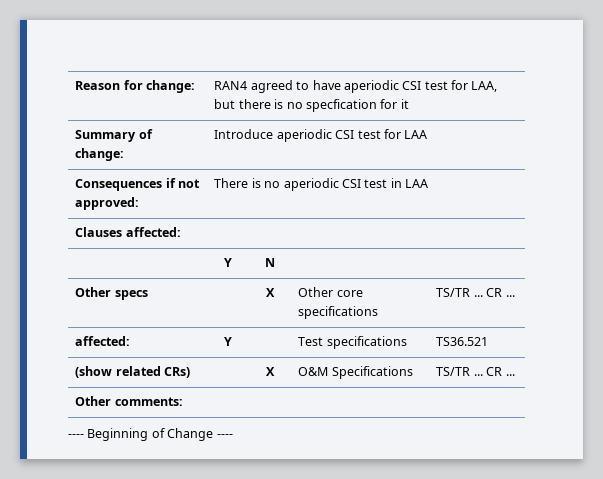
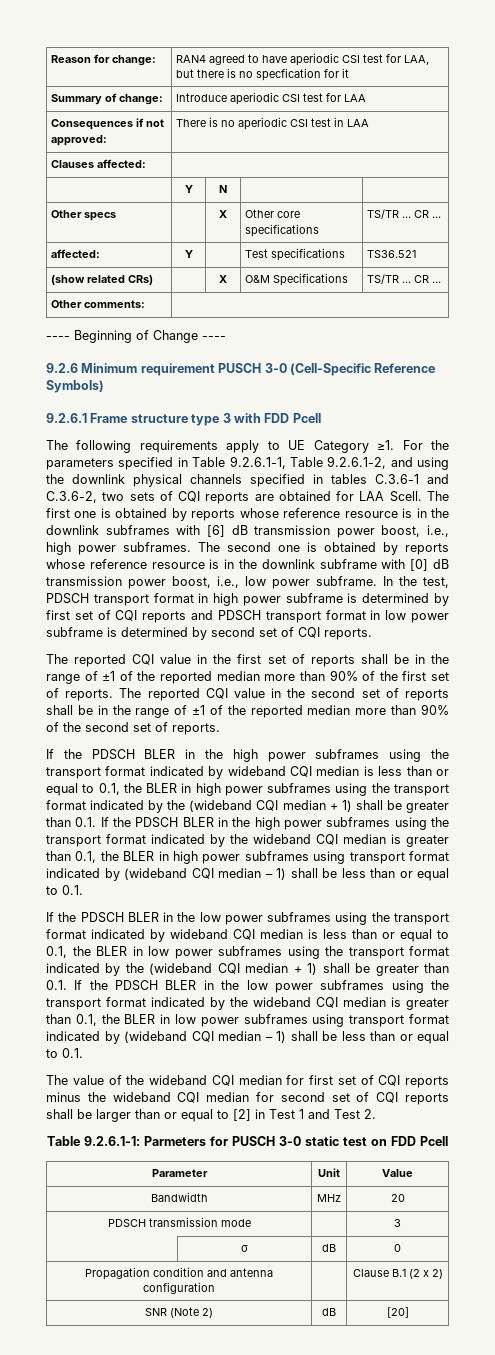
+ 9.2.6 Minimum requirement PUSCH 3-0 (Cell-Specific Reference Symbols)
+ 9.2.6.1 Frame structure type 3 with FDD Pcell
+ The following requirements apply to UE Category ≥1. For the parameters specified in Table 9.2.6.1-1, Table 9.2.6.1-2, and using the downlink physical channels specified in tables C.3.6-1 and C.3.6-2, two sets of CQI reports are obtained for LAA Scell. The first one is obtained by reports whose reference resource is in the downlink subframes with [6] dB transmission power boost, i.e., high power subframes. The second one is obtained by reports whose reference resource is in the downlink subframe with [0] dB transmission power boost, i.e., low power subframe. In the test, PDSCH transport format in high power subframe is determined by first set of CQI reports and PDSCH transport format in low power subframe is determined by second set of CQI reports.
+ The reported CQI value in the first set of reports shall be in the range of ±1 of the reported median more than 90% of the first set of reports. The reported CQI value in the second set of reports shall be in the range of ±1 of the reported median more than 90% of the second set of reports.
+ If the PDSCH BLER in the high power subframes using the transport format indicated by wideband CQI median is less than or equal to 0.1, the BLER in high power subframes using the transport format indicated by the (wideband CQI median + 1) shall be greater than 0.1. If the PDSCH BLER in the high power subframes using the transport format indicated by the wideband CQI median is greater than 0.1, the BLER in high power subframes using transport format indicated by (wideband CQI median – 1) shall be less than or equal to 0.1.
+ If the PDSCH BLER in the low power subframes using the transport format indicated by wideband CQI median is less than or equal to 0.1, the BLER in low power subframes using the transport format indicated by the (wideband CQI median + 1) shall be greater than 0.1. If the PDSCH BLER in the low power subframes using the transport format indicated by the wideband CQI median is greater than 0.1, the BLER in low power subframes using transport format indicated by (wideband CQI median – 1) shall be less than or equal to 0.1.
+ The value of the wideband CQI median for first set of CQI reports minus the wideband CQI median for second set of CQI reports shall be larger than or equal to [2] in Test 1 and Test 2.
+ Table 9.2.6.1-1: Parmeters for PUSCH 3-0 static test on FDD Pcell
+ Parameter | Unit | Value
+ Bandwidth | MHz | 20
+ PDSCH transmission mode | | 3
+ | σ | dB | 0
+ Propagation condition and antenna configuration | | Clause B.1 (2 x 2)
+ SNR (Note 2) | dB | [20]

